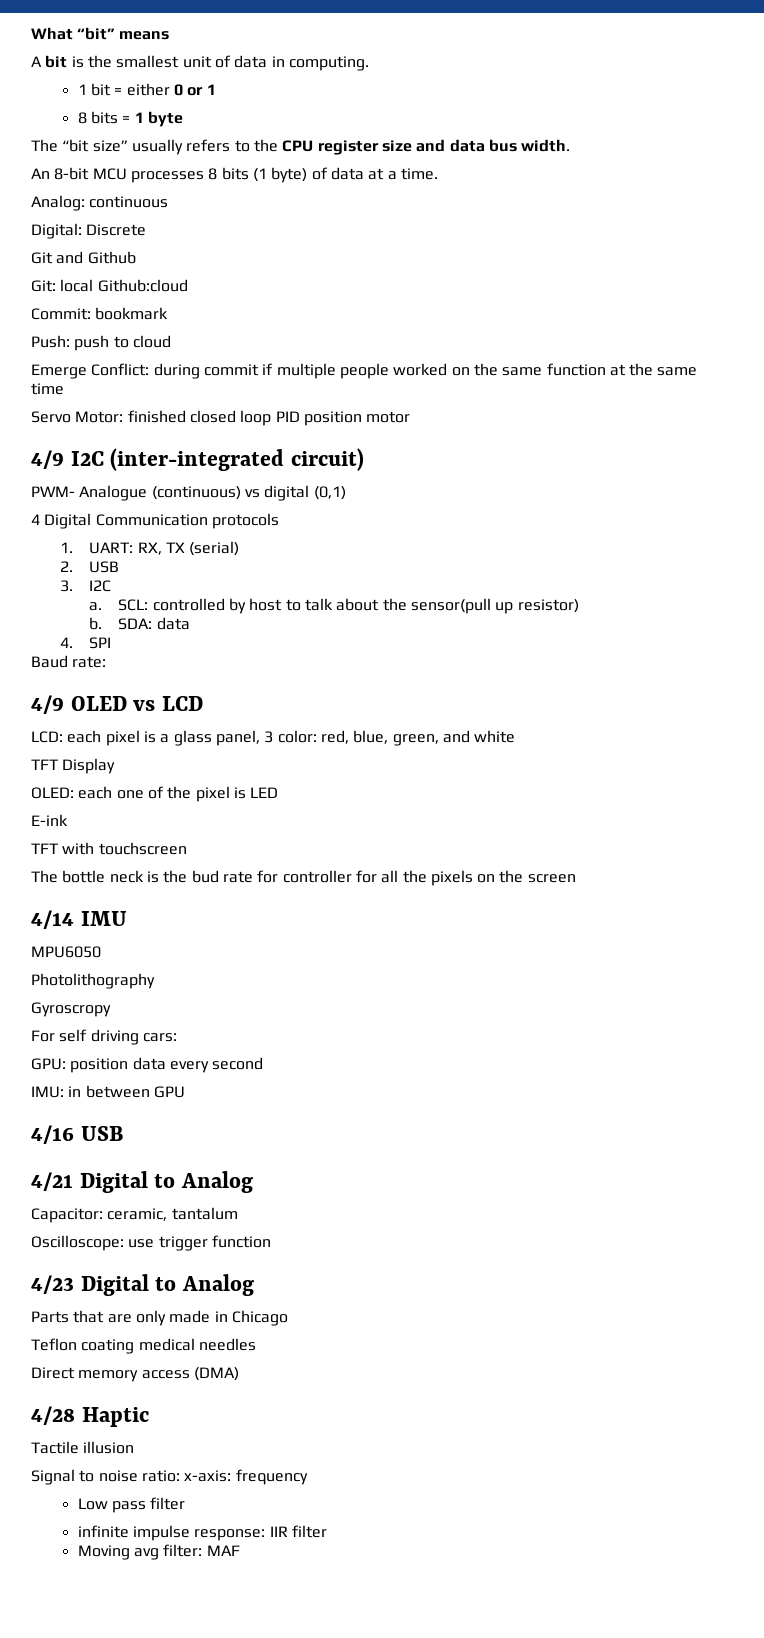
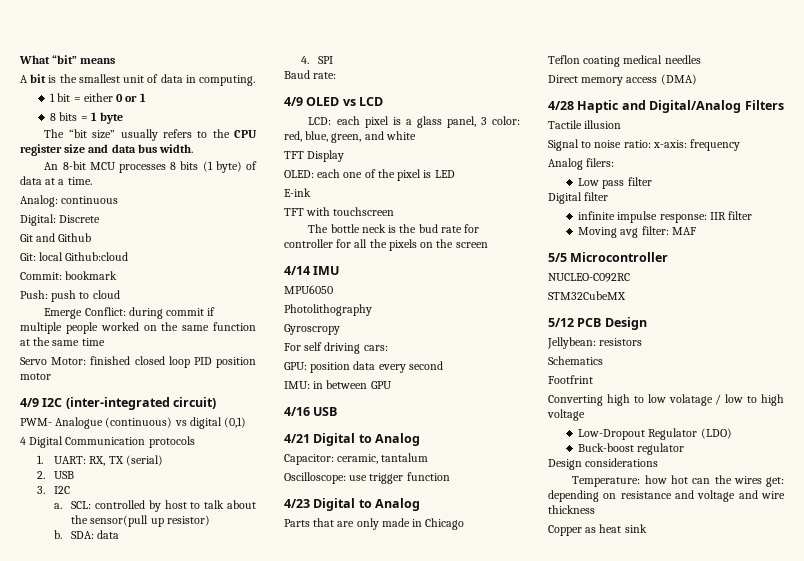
- 4/28 Haptic
+ 4/28 Haptic and Digital/Analog Filters
+ Analog filers:
+ Digital filter
+ 5/5 Microcontroller
+ NUCLEO-C092RC
+ STM32CubeMX
+ 5/12 PCB Design
+ Jellybean: resistors
+ Schematics
+ Footfrint
+ Converting high to low volatage / low to high voltage
+ Low-Dropout Regulator (LDO)
+ Buck-boost regulator
+ Design considerations
+ Temperature: how hot can the wires get: depending on resistance and voltage and wire thickness
+ Copper as heat sink

